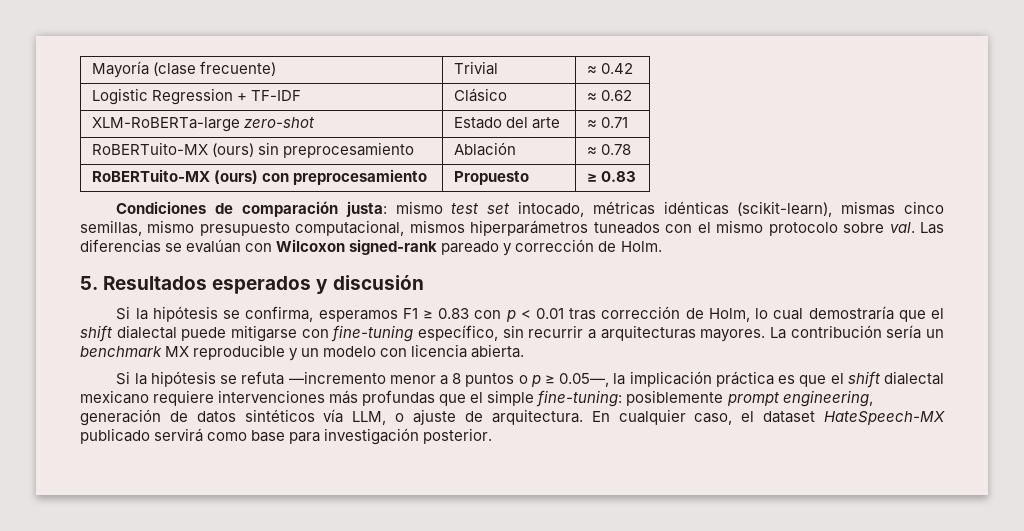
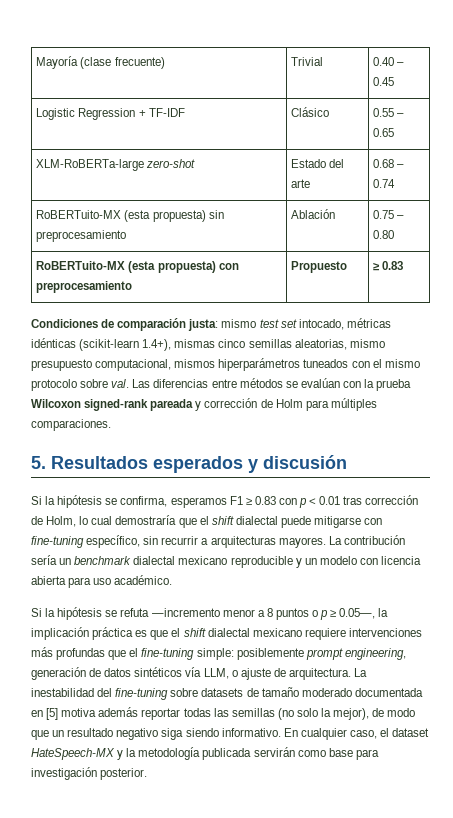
- Mayoría (clase frecuente) | Trivial | ≈ 0.42
+ Mayoría (clase frecuente) | Trivial | 0.40 – 0.45
- Logistic Regression + TF-IDF | Clásico | ≈ 0.62
+ Logistic Regression + TF-IDF | Clásico | 0.55 – 0.65
- XLM-RoBERTa-large zero-shot | Estado del arte | ≈ 0.71
- RoBERTuito-MX (ours) sin preprocesamiento | Ablación | ≈ 0.78
- RoBERTuito-MX (ours) con preprocesamiento | Propuesto | ≥ 0.83
+ XLM-RoBERTa-large zero-shot | Estado del arte | 0.68 – 0.74
+ RoBERTuito-MX (esta propuesta) sin preprocesamiento | Ablación | 0.75 – 0.80
+ RoBERTuito-MX (esta propuesta) con preprocesamiento | Propuesto | ≥ 0.83
- Condiciones de comparación justa: mismo test set intocado, métricas idénticas (scikit-learn), mismas cinco semillas, mismo presupuesto computacional, mismos hiperparámetros tuneados con el mismo protocolo sobre val.
+ Condiciones de comparación justa: mismo test set intocado, métricas idénticas (scikit-learn 1.4+), mismas cinco semillas aleatorias, mismo presupuesto computacional, mismos hiperparámetros tuneados con el mismo protocolo sobre val.
- Las diferencias se evalúan con Wilcoxon signed-rank pareado y corrección de Holm.
+ Las diferencias entre métodos se evalúan con la prueba Wilcoxon signed-rank pareada y corrección de Holm para múltiples comparaciones.
- La contribución sería un benchmark MX reproducible y un modelo con licencia abierta.
+ La contribución sería un benchmark dialectal mexicano reproducible y un modelo con licencia abierta para uso académico.
- Si la hipótesis se refuta —incremento menor a 8 puntos o p ≥ 0.05—, la implicación práctica es que el shift dialectal mexicano requiere intervenciones más profundas que el simple fine-tuning: posiblemente prompt engineering, generación de datos sintéticos vía LLM, o ajuste de arquitectura.
+ Si la hipótesis se refuta —incremento menor a 8 puntos o p ≥ 0.05—, la implicación práctica es que el shift dialectal mexicano requiere intervenciones más profundas que el fine-tuning simple: posiblemente prompt engineering, generación de datos sintéticos vía LLM, o ajuste de arquitectura.
+ La inestabilidad del fine-tuning sobre datasets de tamaño moderado documentada en [5] motiva además reportar todas las semillas (no solo la mejor), de modo que un resultado negativo siga siendo informativo.
- En cualquier caso, el dataset HateSpeech-MX publicado servirá como base para investigación posterior.
+ En cualquier caso, el dataset HateSpeech-MX y la metodología publicada servirán como base para investigación posterior.

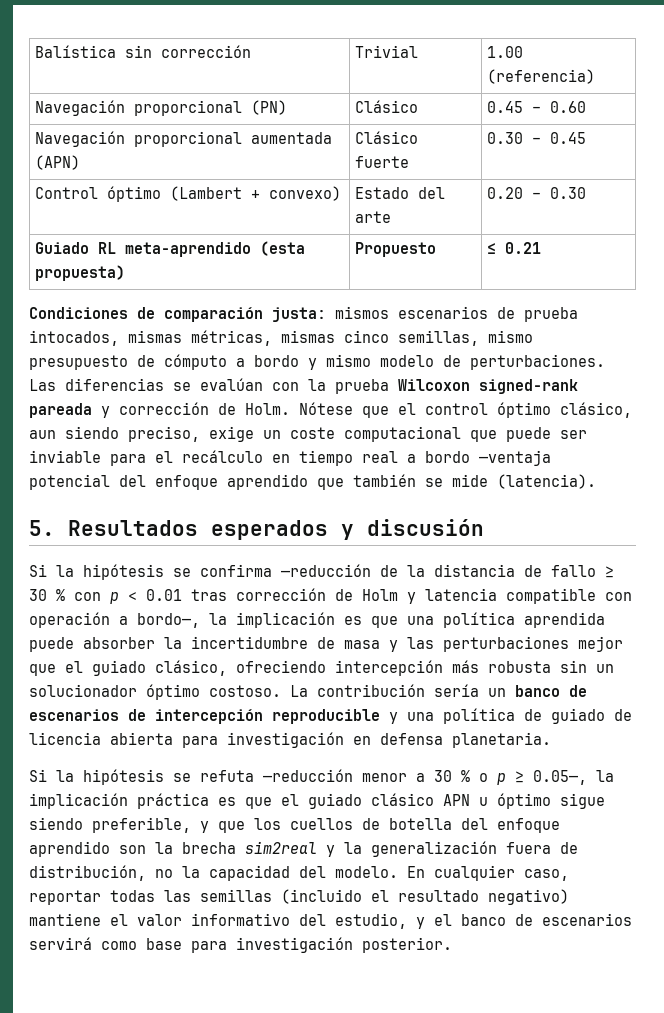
- Mayoría (clase frecuente) | Trivial | 0.40 – 0.45
- Logistic Regression + TF-IDF | Clásico | 0.55 – 0.65
- XLM-RoBERTa-large zero-shot | Estado del arte | 0.68 – 0.74
- RoBERTuito-MX (esta propuesta) sin preprocesamiento | Ablación | 0.75 – 0.80
- RoBERTuito-MX (esta propuesta) con preprocesamiento | Propuesto | ≥ 0.83
+ Balística sin corrección | Trivial | 1.00 (referencia)
+ Navegación proporcional (PN) | Clásico | 0.45 – 0.60
+ Navegación proporcional aumentada (APN) | Clásico fuerte | 0.30 – 0.45
+ Control óptimo (Lambert + convexo) | Estado del arte | 0.20 – 0.30
+ Guiado RL meta-aprendido (esta propuesta) | Propuesto | ≤ 0.21
- Condiciones de comparación justa: mismo test set intocado, métricas idénticas (scikit-learn 1.4+), mismas cinco semillas aleatorias, mismo presupuesto computacional, mismos hiperparámetros tuneados con el mismo protocolo sobre val. Las diferencias entre métodos se evalúan con la prueba Wilcoxon signed-rank pareada y corrección de Holm para múltiples comparaciones.
+ Condiciones de comparación justa: mismos escenarios de prueba intocados, mismas métricas, mismas cinco semillas, mismo presupuesto de cómputo a bordo y mismo modelo de perturbaciones. Las diferencias se evalúan con la prueba Wilcoxon signed-rank pareada y corrección de Holm. Nótese que el control óptimo clásico, aun siendo preciso, exige un coste computacional que puede ser inviable para el recálculo en tiempo real a bordo —ventaja potencial del enfoque aprendido que también se mide (latencia).
- Si la hipótesis se confirma, esperamos F1 ≥ 0.83 con p < 0.01 tras corrección de Holm, lo cual demostraría que el shift dialectal puede mitigarse con fine-tuning específico, sin recurrir a arquitecturas mayores. La contribución sería un benchmark dialectal mexicano reproducible y un modelo con licencia abierta para uso académico.
+ Si la hipótesis se confirma —reducción de la distancia de fallo ≥ 30 % con p < 0.01 tras corrección de Holm y latencia compatible con operación a bordo—, la implicación es que una política aprendida puede absorber la incertidumbre de masa y las perturbaciones mejor que el guiado clásico, ofreciendo intercepción más robusta sin un solucionador óptimo costoso. La contribución sería un banco de escenarios de intercepción reproducible y una política de guiado de licencia abierta para investigación en defensa planetaria.
- Si la hipótesis se refuta —incremento menor a 8 puntos o p ≥ 0.05—, la implicación práctica es que el shift dialectal mexicano requiere intervenciones más profundas que el fine-tuning simple: posiblemente prompt engineering, generación de datos sintéticos vía LLM, o ajuste de arquitectura. La inestabilidad del fine-tuning sobre datasets de tamaño moderado documentada en [5] motiva además reportar todas las semillas (no solo la mejor), de modo que un resultado negativo siga siendo informativo. En cualquier caso, el dataset HateSpeech-MX y la metodología publicada servirán como base para investigación posterior.
+ Si la hipótesis se refuta —reducción menor a 30 % o p ≥ 0.05—, la implicación práctica es que el guiado clásico APN u óptimo sigue siendo preferible, y que los cuellos de botella del enfoque aprendido son la brecha sim2real y la generalización fuera de distribución, no la capacidad del modelo. En cualquier caso, reportar todas las semillas (incluido el resultado negativo) mantiene el valor informativo del estudio, y el banco de escenarios servirá como base para investigación posterior.

